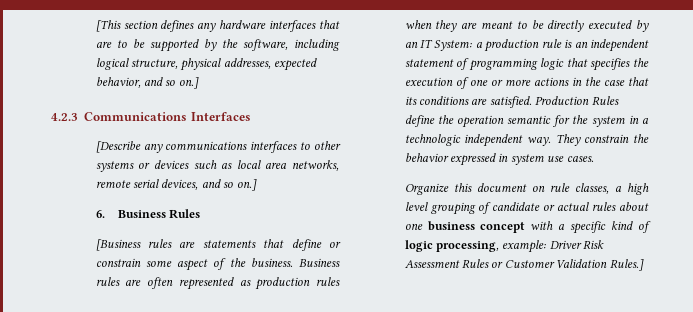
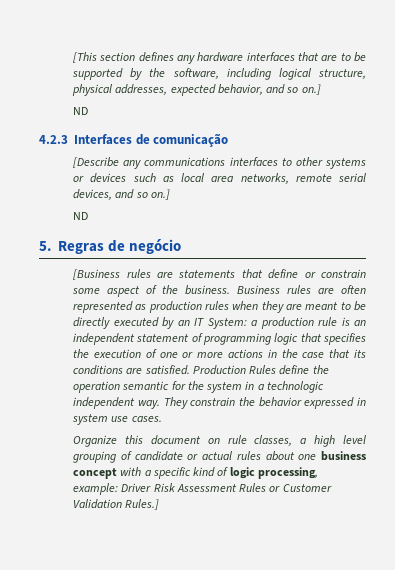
  [This section defines any hardware interfaces that are to be supported by the software, including logical structure, physical addresses, expected behavior, and so on.]
+ ND
- 4.2.3 Communications Interfaces
+ 4.2.3 Interfaces de comunicação
  [Describe any communications interfaces to other systems or devices such as local area networks, remote serial devices, and so on.]
- 6. Business Rules
+ ND
+ 5. Regras de negócio

